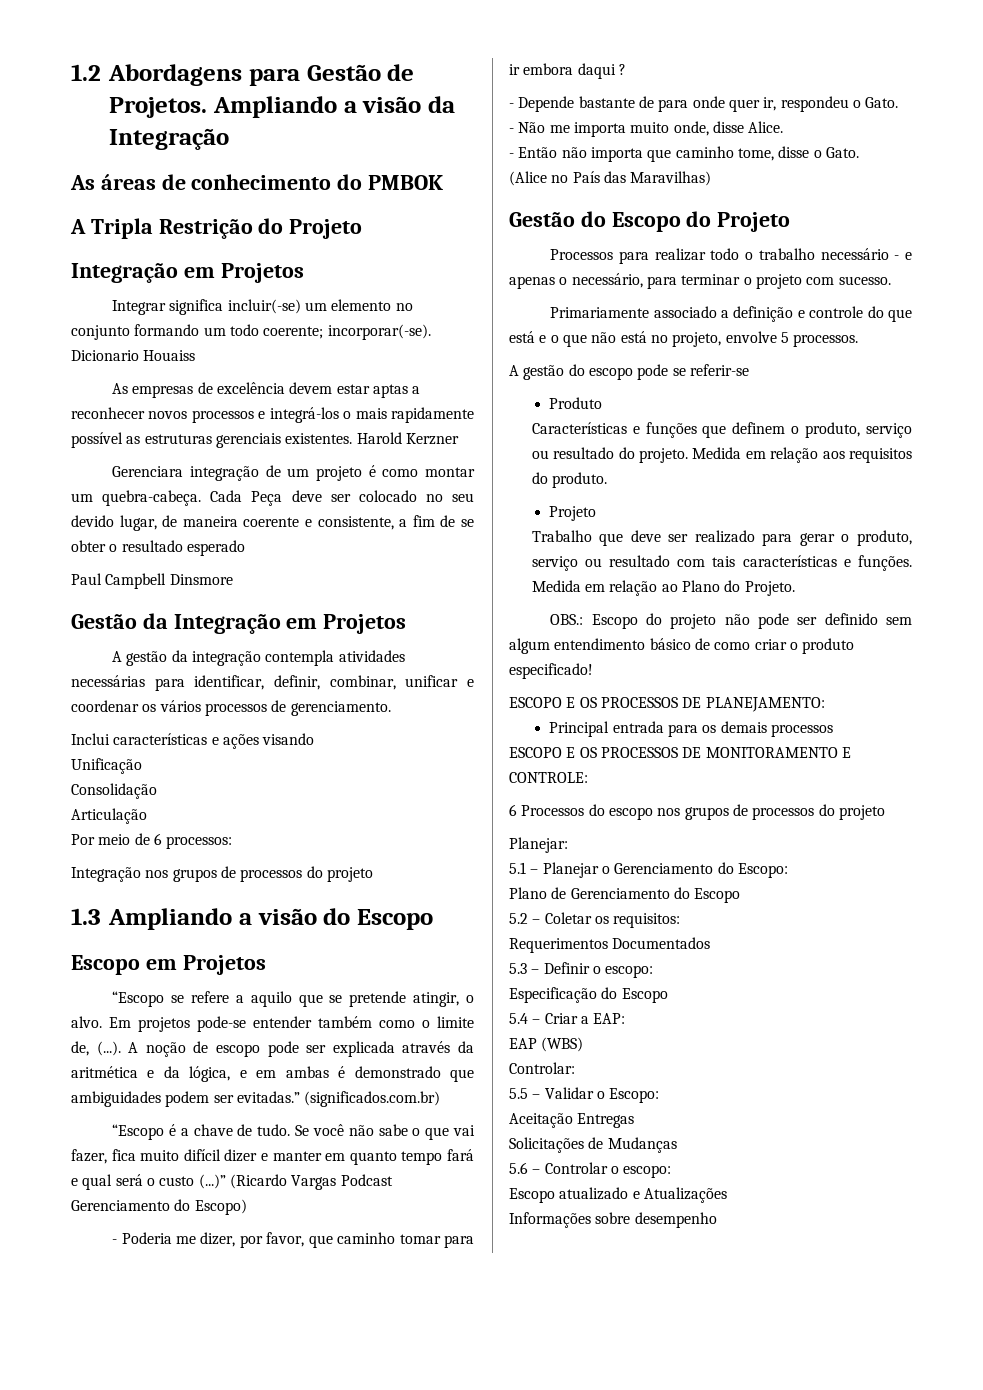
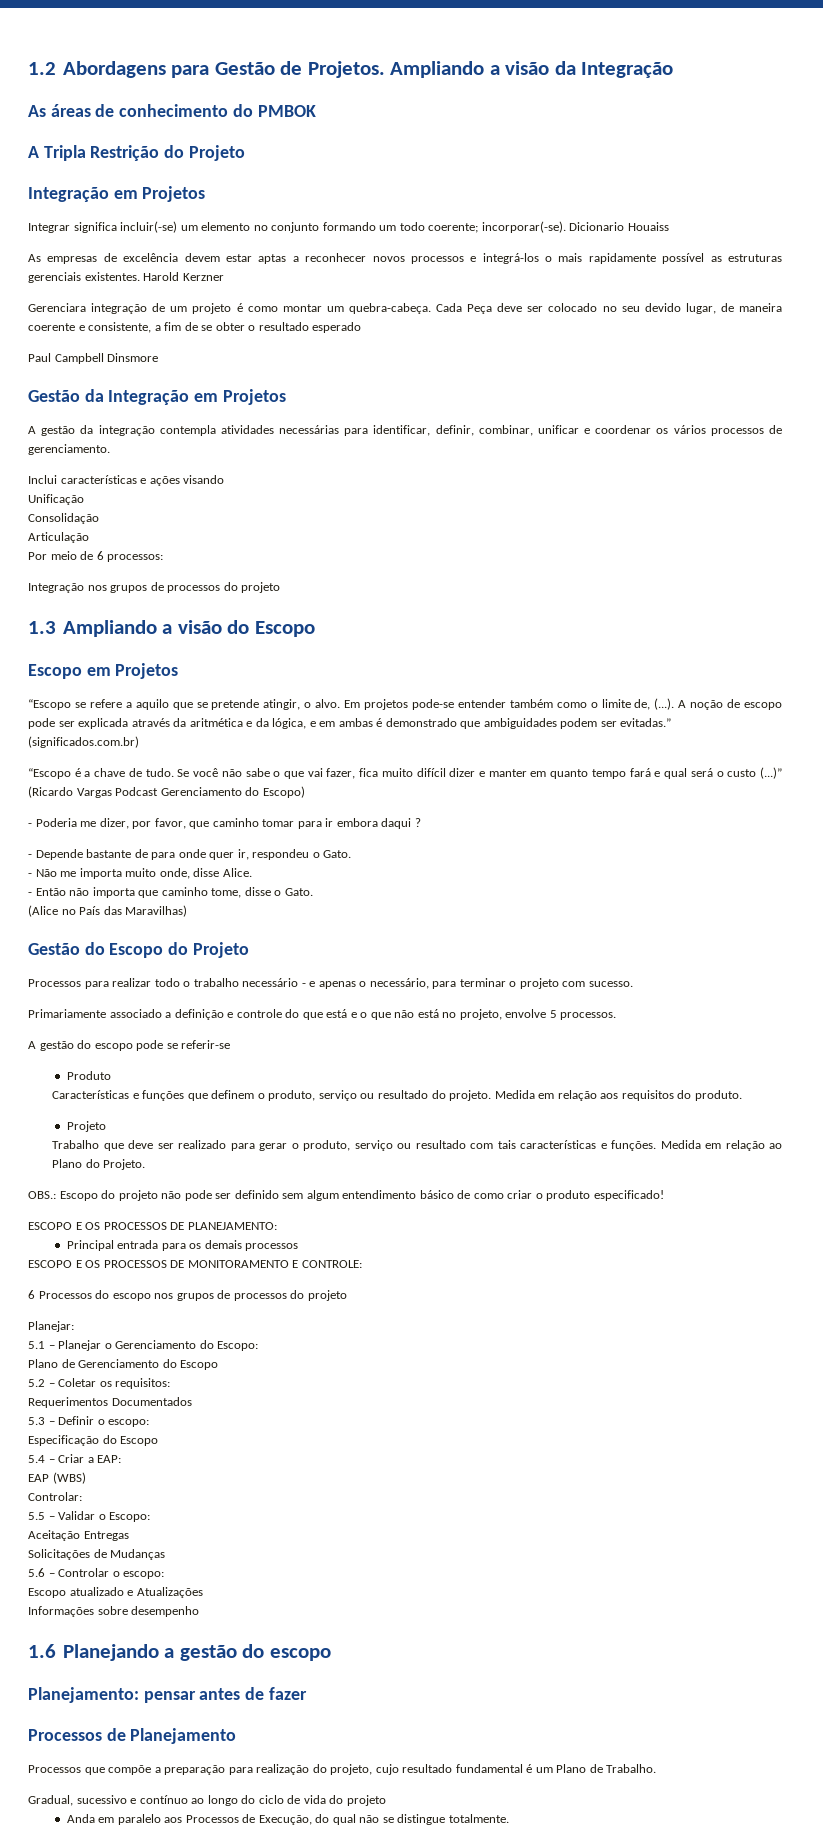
+ 1.6 Planejando a gestão do escopo
+ Planejamento: pensar antes de fazer
+ Processos de Planejamento
+ Processos que compõe a preparação para realização do projeto, cujo resultado fundamental é um Plano de Trabalho.
+ Gradual, sucessivo e contínuo ao longo do ciclo de vida do projeto
+ Anda em paralelo aos Processos de Execução, do qual não se distingue totalmente.

